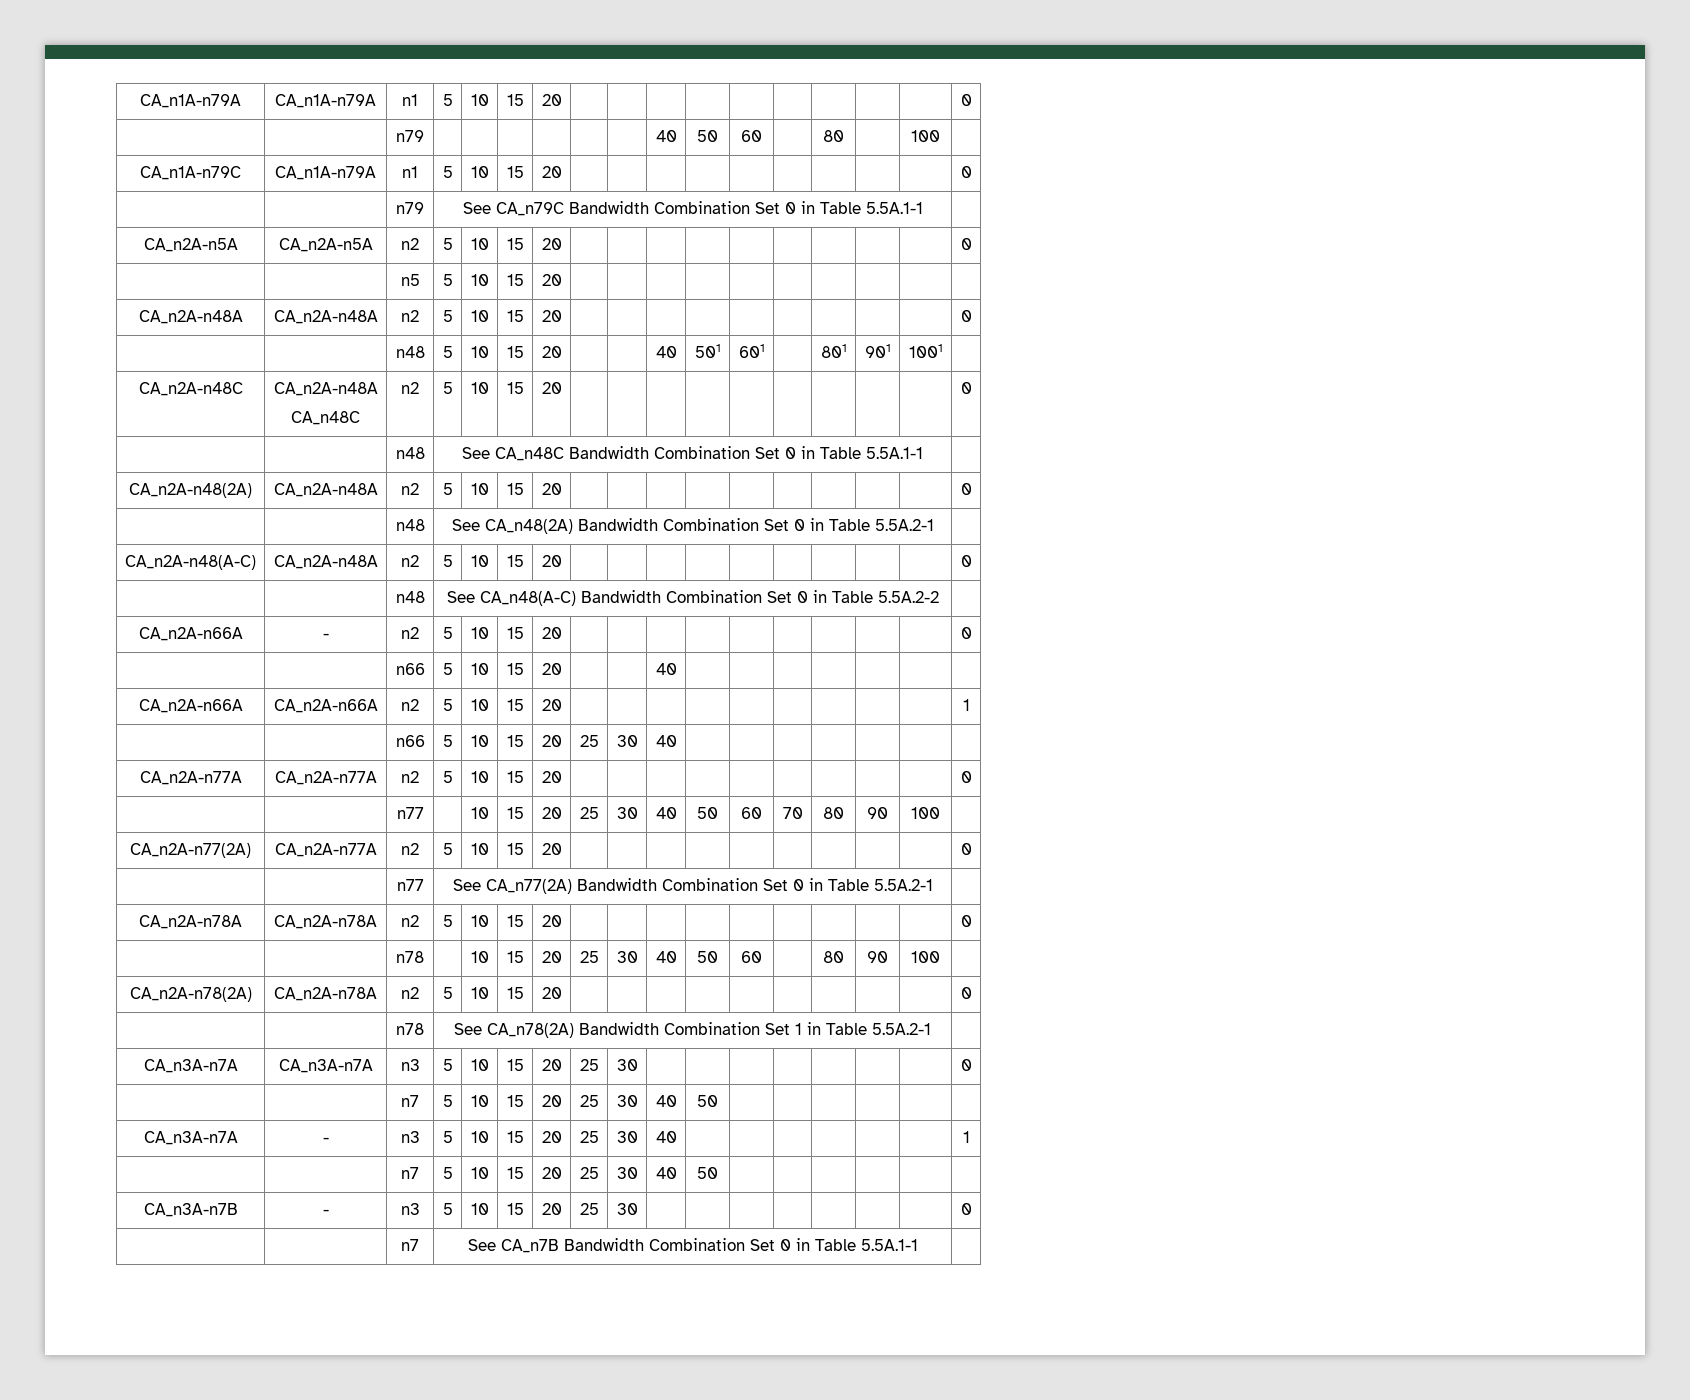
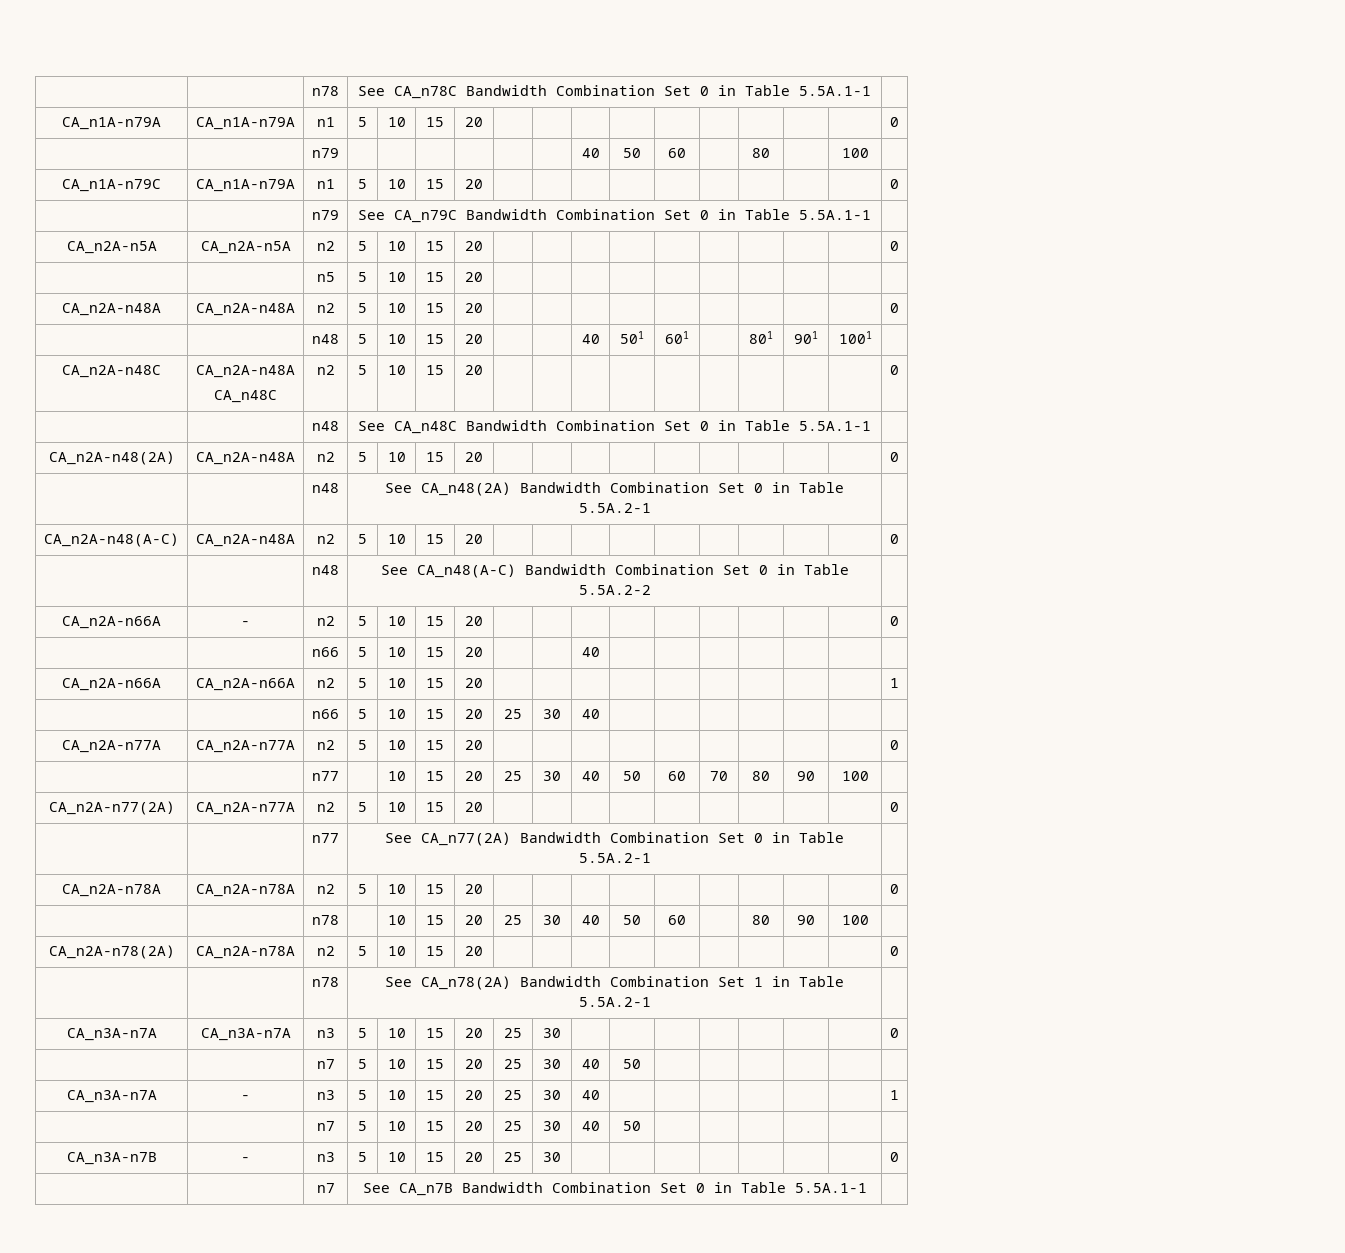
+ | | n78 | See CA_n78C Bandwidth Combination Set 0 in Table 5.5A.1-1 |

